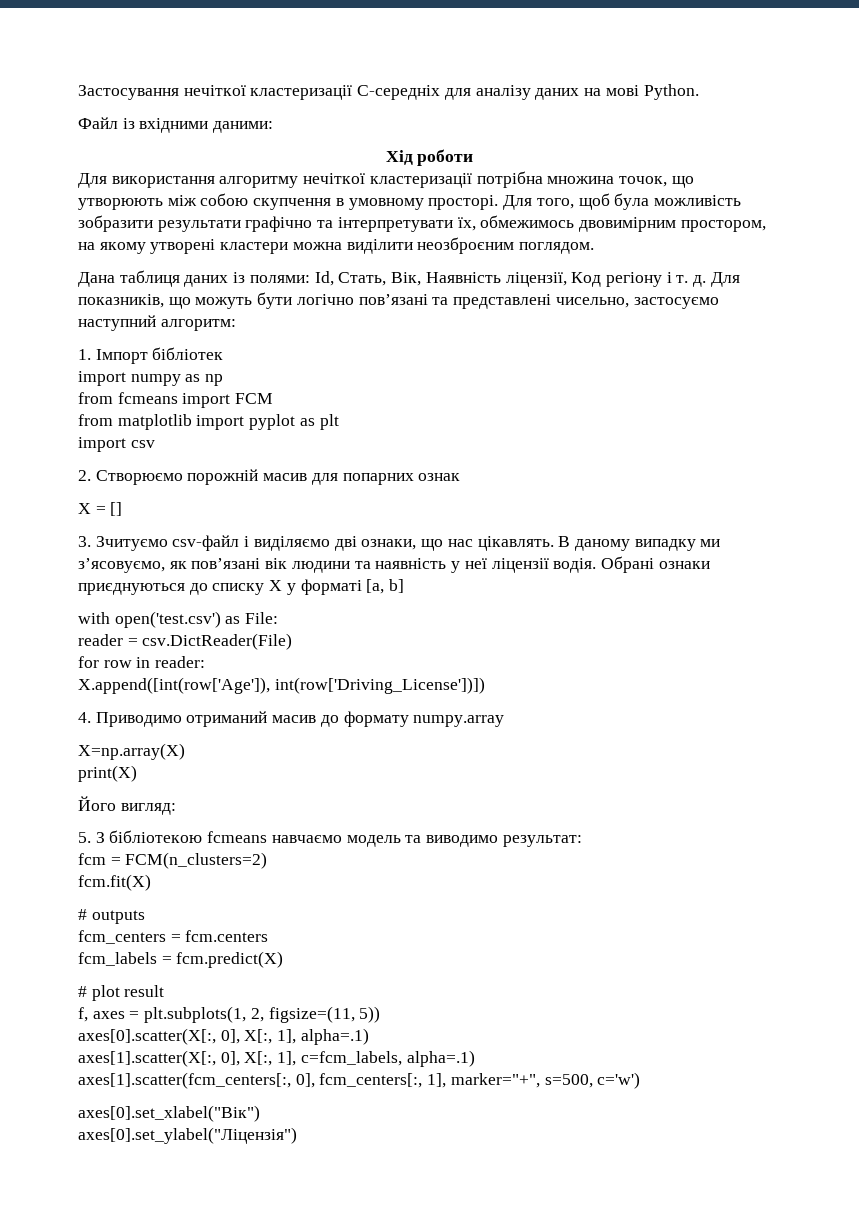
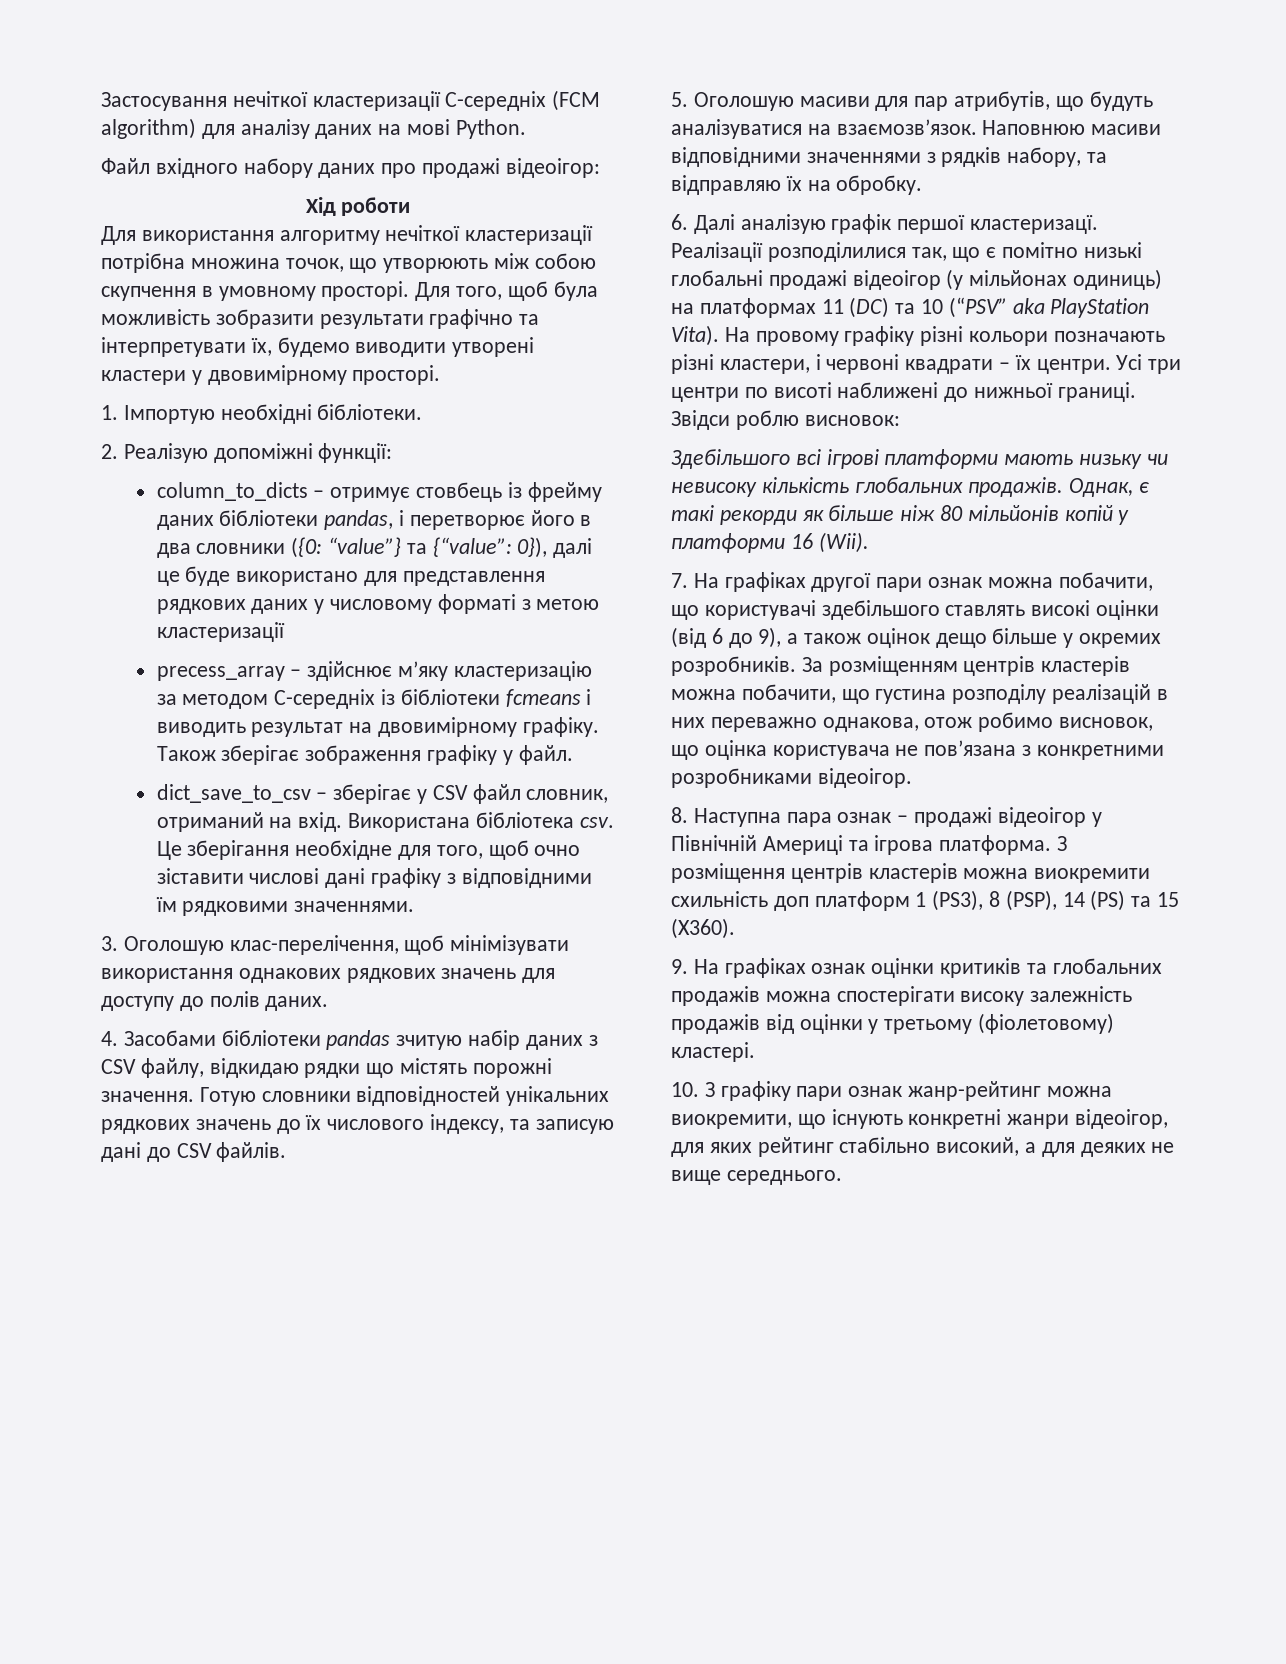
- Застосування нечіткої кластеризації C-середніх для аналізу даних на мові Python.
+ Застосування нечіткої кластеризації C-середніх (FCM algorithm) для аналізу даних на мові Python.
- Файл із вхідними даними:
+ Файл вхідного набору даних про продажі відеоігор:
- Для того, щоб була можливість зобразити результати графічно та інтерпретувати їх, обмежимось двовимірним простором, на якому утворені кластери можна виділити неозброєним поглядом.
- Дана таблиця даних із полями: Id, Стать, Вік, Наявність ліцензії, Код регіону і т. д. Для показників, що можуть бути логічно пов’язані та представлені чисельно, застосуємо наступний алгоритм:
- 1. Імпорт бібліотек
- import numpy as np
- from fcmeans import FCM
- from matplotlib import pyplot as plt
- import csv
- 2. Створюємо порожній масив для попарних ознак
- X = []
- 3. Зчитуємо csv-файл і виділяємо дві ознаки, що нас цікавлять. В даному випадку ми з’ясовуємо, як пов’язані вік людини та наявність у неї ліцензії водія. Обрані ознаки приєднуються до списку X у форматі [a, b]
- with open('test.csv') as File:
- reader = csv.DictReader(File)
- for row in reader:
- X.append([int(row['Age']), int(row['Driving_License'])])
- 4. Приводимо отриманий масив до формату numpy.array
- X=np.array(X)
- print(X)
- Його вигляд:
- 5. З бібліотекою fcmeans навчаємо модель та виводимо результат:
- fcm = FCM(n_clusters=2)
- fcm.fit(X)
- # outputs
- fcm_centers = fcm.centers
- fcm_labels = fcm.predict(X)
- # plot result
- f, axes = plt.subplots(1, 2, figsize=(11, 5))
- axes[0].scatter(X[:, 0], X[:, 1], alpha=.1)
- axes[1].scatter(X[:, 0], X[:, 1], c=fcm_labels, alpha=.1)
- axes[1].scatter(fcm_centers[:, 0], fcm_centers[:, 1], marker="+", s=500, c='w')
- axes[0].set_xlabel("Вік")
- axes[0].set_ylabel("Ліцензія")
+ Для того, щоб була можливість зобразити результати графічно та інтерпретувати їх, будемо виводити утворені кластери у двовимірному просторі.
+ 1. Імпортую необхідні бібліотеки.
+ 2. Реалізую допоміжні функції:
+ column_to_dicts – отримує стовбець із фрейму даних бібліотеки pandas, і перетворює його в два словники ({0: “value”} та {“value”: 0}), далі це буде використано для представлення рядкових даних у числовому форматі з метою кластеризації
+ precess_array – здійснює м’яку кластеризацію за методом С-середніх із бібліотеки fcmeans і виводить результат на двовимірному графіку. Також зберігає зображення графіку у файл.
+ dict_save_to_csv – зберігає у CSV файл словник, отриманий на вхід. Використана бібліотека csv. Це зберігання необхідне для того, щоб очно зіставити числові дані графіку з відповідними їм рядковими значеннями.
+ 3. Оголошую клас-перелічення, щоб мінімізувати використання однакових рядкових значень для доступу до полів даних.
+ 4. Засобами бібліотеки pandas зчитую набір даних з CSV файлу, відкидаю рядки що містять порожні значення. Готую словники відповідностей унікальних рядкових значень до їх числового індексу, та записую дані до CSV файлів.
+ 5. Оголошую масиви для пар атрибутів, що будуть аналізуватися на взаємозв’язок. Наповнюю масиви відповідними значеннями з рядків набору, та відправляю їх на обробку.
+ 6. Далі аналізую графік першої кластеризацї. Реалізації розподілилися так, що є помітно низькі глобальні продажі відеоігор (у мільйонах одиниць) на платформах 11 (DC) та 10 (“PSV” aka PlayStation Vita). На провому графіку різні кольори позначають різні кластери, і червоні квадрати – їх центри. Усі три центри по висоті наближені до нижньої границі. Звідси роблю висновок:
+ Здебільшого всі ігрові платформи мають низьку чи невисоку кількість глобальних продажів. Однак, є такі рекорди як більше ніж 80 мільйонів копій у платформи 16 (Wii).
+ 7. На графіках другої пари ознак можна побачити, що користувачі здебільшого ставлять високі оцінки (від 6 до 9), а також оцінок дещо більше у окремих розробників. За розміщенням центрів кластерів можна побачити, що густина розподілу реалізацій в них переважно однакова, отож робимо висновок, що оцінка користувача не пов’язана з конкретними розробниками відеоігор.
+ 8. Наступна пара ознак – продажі відеоігор у Північній Америці та ігрова платформа. З розміщення центрів кластерів можна виокремити схильність доп платформ 1 (PS3), 8 (PSP), 14 (PS) та 15 (X360).
+ 9. На графіках ознак оцінки критиків та глобальних продажів можна спостерігати високу залежність продажів від оцінки у третьому (фіолетовому) кластері.
+ 10. З графіку пари ознак жанр-рейтинг можна виокремити, що існують конкретні жанри відеоігор, для яких рейтинг стабільно високий, а для деяких не вище середнього.

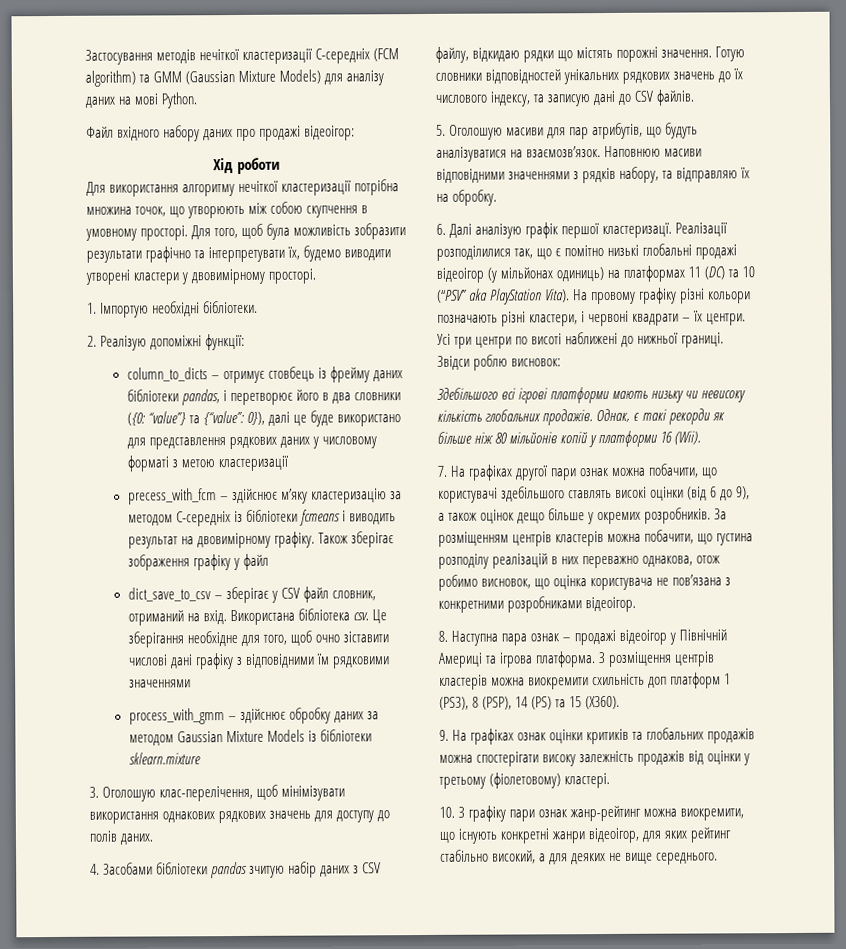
- Застосування нечіткої кластеризації C-середніх (FCM algorithm) для аналізу даних на мові Python.
+ Застосування методів нечіткої кластеризації C-середніх (FCM algorithm) та GMM (Gaussian Mixture Models) для аналізу даних на мові Python.
- precess_array – здійснює м’яку кластеризацію за методом С-середніх із бібліотеки fcmeans і виводить результат на двовимірному графіку.
+ precess_with_fcm – здійснює м’яку кластеризацію за методом С-середніх із бібліотеки fcmeans і виводить результат на двовимірному графіку.
- Також зберігає зображення графіку у файл.
+ Також зберігає зображення графіку у файл
- Це зберігання необхідне для того, щоб очно зіставити числові дані графіку з відповідними їм рядковими значеннями.
+ Це зберігання необхідне для того, щоб очно зіставити числові дані графіку з відповідними їм рядковими значеннями
+ process_with_gmm – здійснює обробку даних за методом Gaussian Mixture Models із бібліотеки sklearn.mixture

